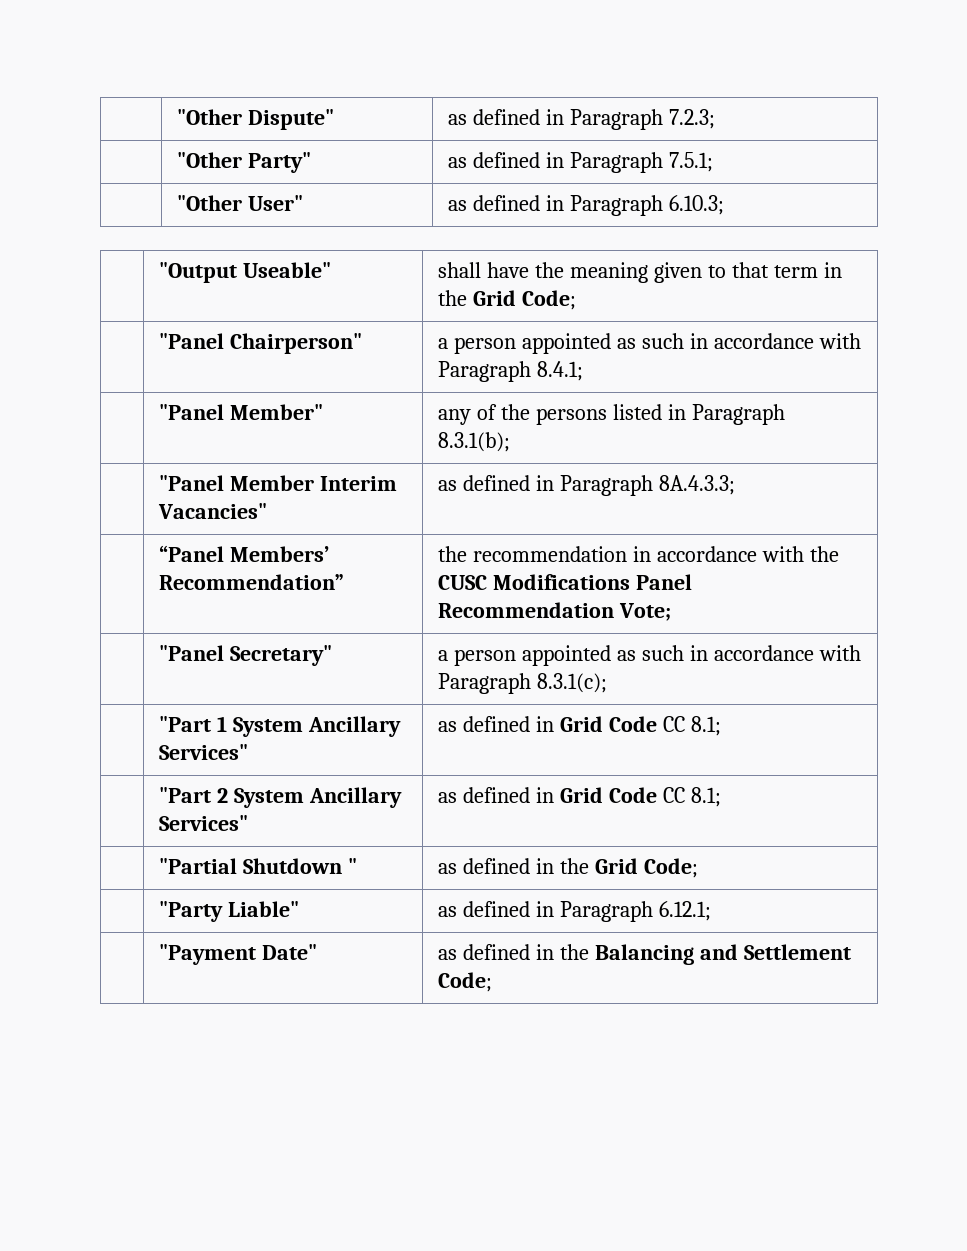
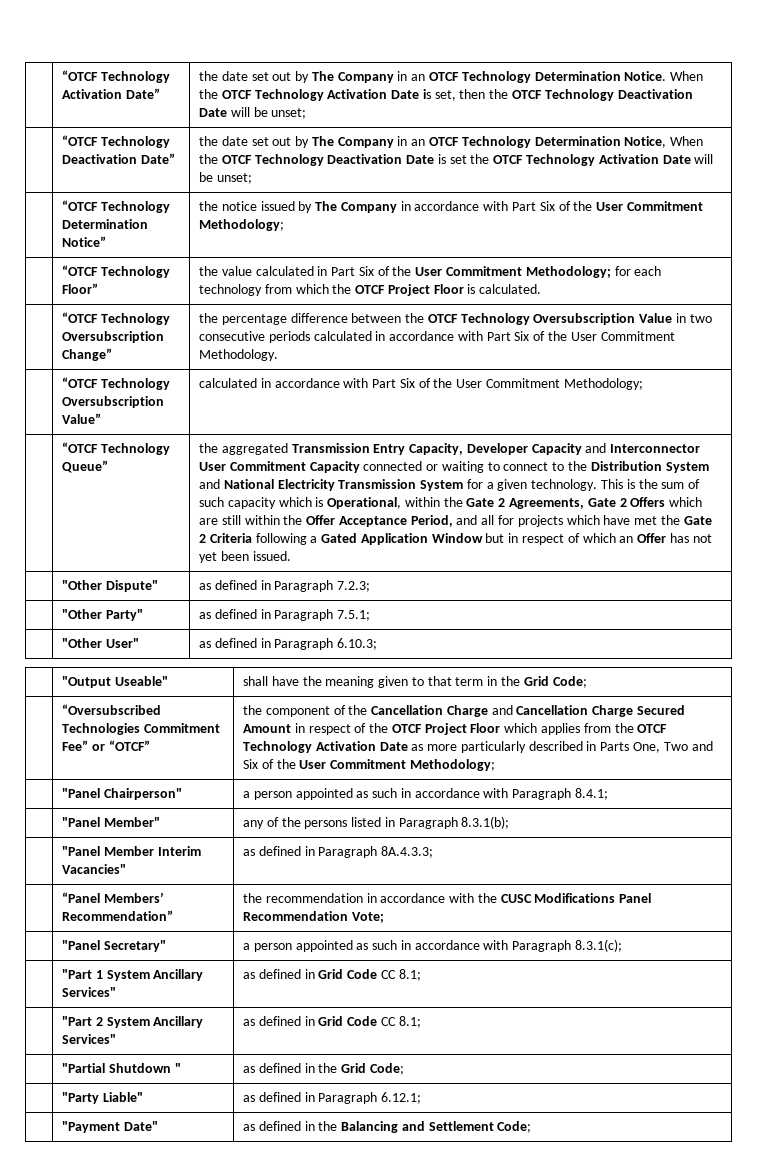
+ | “OTCF Technology Activation Date” | the date set out by The Company in an OTCF Technology Determination Notice. When the OTCF Technology Activation Date is set, then the OTCF Technology Deactivation Date will be unset;
+ | “OTCF Technology Deactivation Date” | the date set out by The Company in an OTCF Technology Determination Notice, When the OTCF Technology Deactivation Date is set the OTCF Technology Activation Date will be unset;
+ | “OTCF Technology Determination Notice” | the notice issued by The Company in accordance with Part Six of the User Commitment Methodology;
+ | “OTCF Technology Floor” | the value calculated in Part Six of the User Commitment Methodology; for each technology from which the OTCF Project Floor is calculated.
+ | “OTCF Technology Oversubscription Change” | the percentage difference between the OTCF Technology Oversubscription Value in two consecutive periods calculated in accordance with Part Six of the User Commitment Methodology.
+ | “OTCF Technology Oversubscription Value” | calculated in accordance with Part Six of the User Commitment Methodology;
+ | “OTCF Technology Queue” | the aggregated Transmission Entry Capacity, Developer Capacity and Interconnector User Commitment Capacity connected or waiting to connect to the Distribution System and National Electricity Transmission System for a given technology. This is the sum of such capacity which is Operational, within the Gate 2 Agreements, Gate 2 Offers which are still within the Offer Acceptance Period, and all for projects which have met the Gate 2 Criteria following a Gated Application Window but in respect of which an Offer has not yet been issued.
+ “Oversubscribed Technologies Commitment Fee” or “OTCF” | the component of the Cancellation Charge and Cancellation Charge Secured Amount in respect of the OTCF Project Floor which applies from the OTCF Technology Activation Date as more particularly described in Parts One, Two and Six of the User Commitment Methodology;

